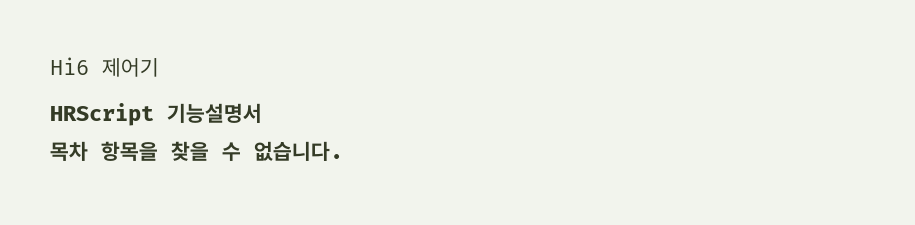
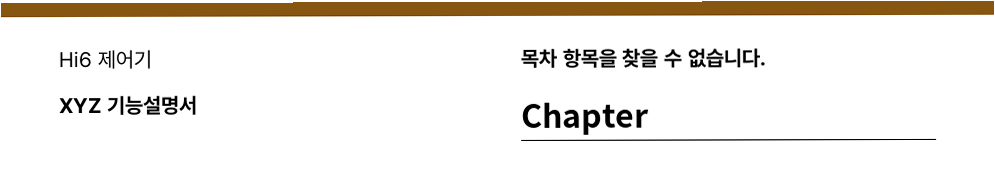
- HRScript 기능설명서
+ XYZ 기능설명서
+ Chapter

